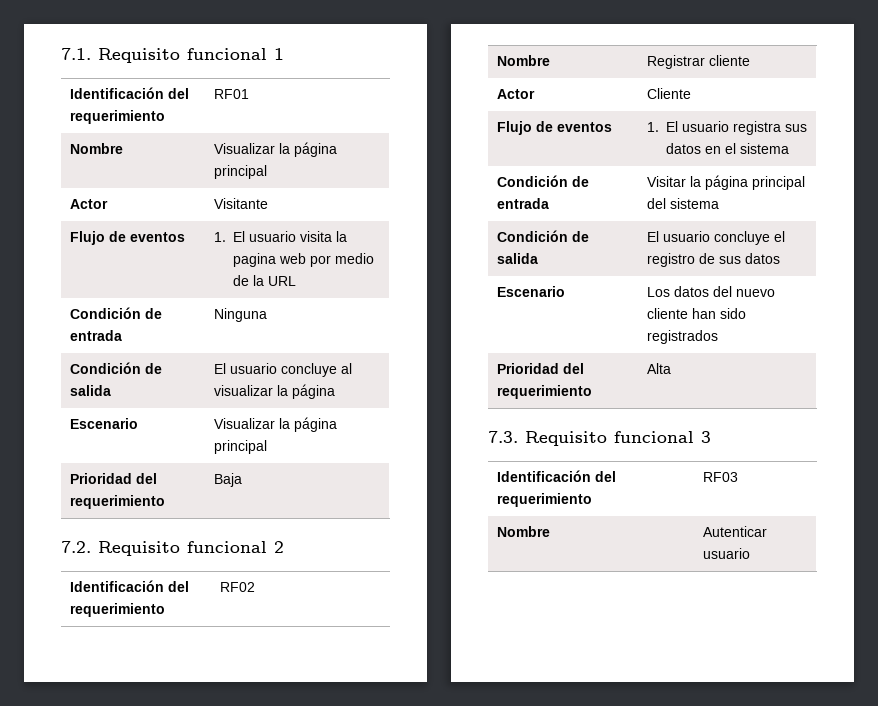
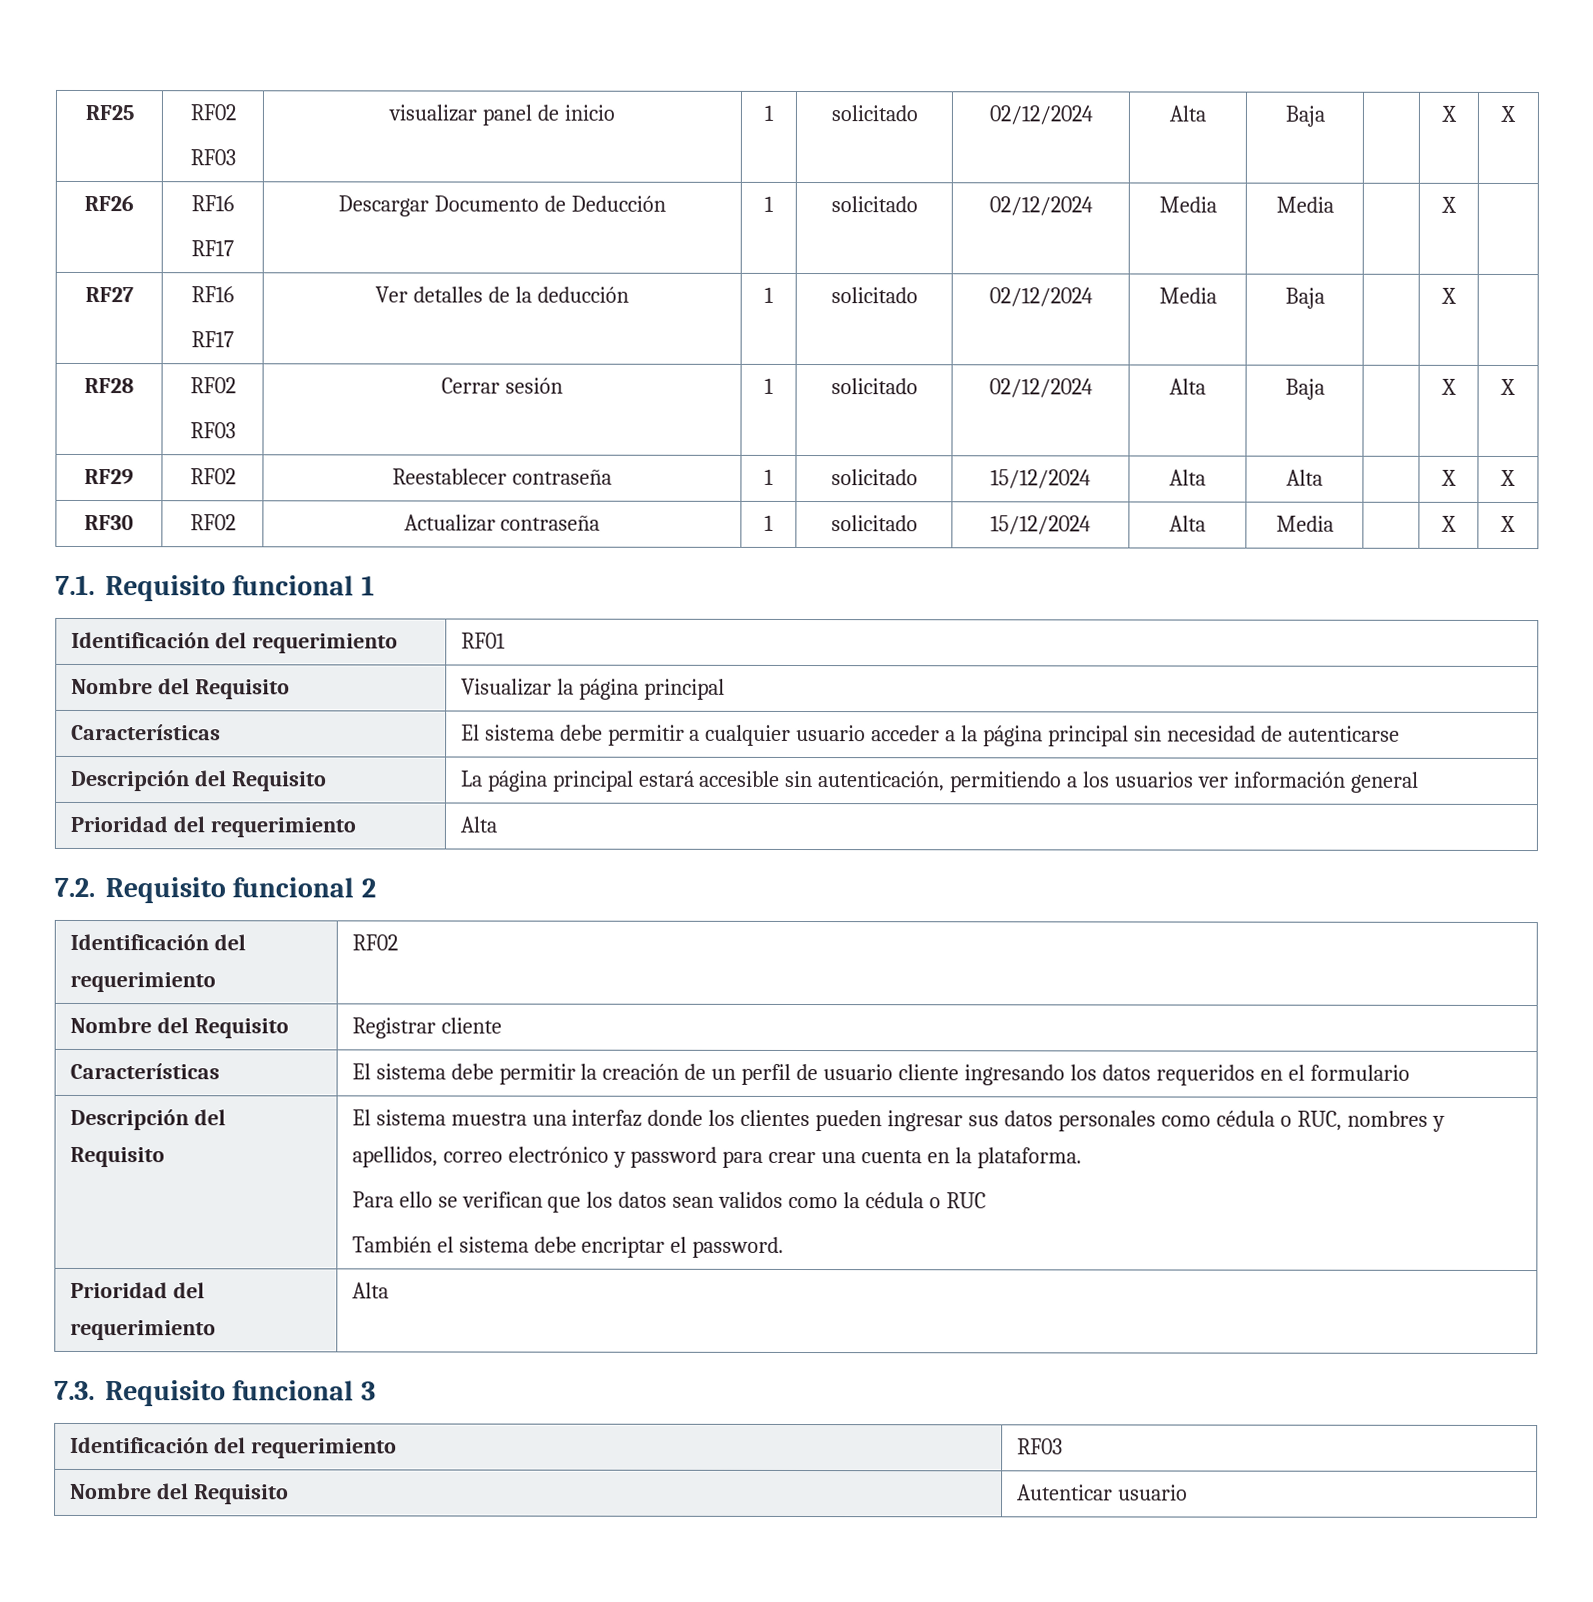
+ RF25 | RF02
+ RF03 | visualizar panel de inicio | 1 | solicitado | 02/12/2024 | Alta | Baja | | X | X
+ RF26 | RF16
+ RF17 | Descargar Documento de Deducción | 1 | solicitado | 02/12/2024 | Media | Media | | X |
+ RF27 | RF16
+ RF17 | Ver detalles de la deducción | 1 | solicitado | 02/12/2024 | Media | Baja | | X |
+ RF28 | RF02
+ RF03 | Cerrar sesión | 1 | solicitado | 02/12/2024 | Alta | Baja | | X | X
+ RF29 | RF02 | Reestablecer contraseña | 1 | solicitado | 15/12/2024 | Alta | Alta | | X | X
+ RF30 | RF02 | Actualizar contraseña | 1 | solicitado | 15/12/2024 | Alta | Media | | X | X
- Nombre | Visualizar la página principal
- Actor | Visitante
- Flujo de eventos | 1. El usuario visita la pagina web por medio de la URL
- Condición de entrada | Ninguna
- Condición de salida | El usuario concluye al visualizar la página
- Escenario | Visualizar la página principal
- Prioridad del requerimiento | Baja
+ Nombre del Requisito | Visualizar la página principal
+ Características | El sistema debe permitir a cualquier usuario acceder a la página principal sin necesidad de autenticarse
+ Descripción del Requisito | La página principal estará accesible sin autenticación, permitiendo a los usuarios ver información general
+ Prioridad del requerimiento | Alta
- Nombre | Registrar cliente
+ Nombre del Requisito | Registrar cliente
- Actor | Cliente
- Flujo de eventos | 1. El usuario registra sus datos en el sistema
- Condición de entrada | Visitar la página principal del sistema
- Condición de salida | El usuario concluye el registro de sus datos
- Escenario | Los datos del nuevo cliente han sido registrados
+ Características | El sistema debe permitir la creación de un perfil de usuario cliente ingresando los datos requeridos en el formulario
+ Descripción del Requisito | El sistema muestra una interfaz donde los clientes pueden ingresar sus datos personales como cédula o RUC, nombres y apellidos, correo electrónico y password para crear una cuenta en la plataforma.
+ Para ello se verifican que los datos sean validos como la cédula o RUC
+ También el sistema debe encriptar el password.
- Nombre | Autenticar usuario
+ Nombre del Requisito | Autenticar usuario

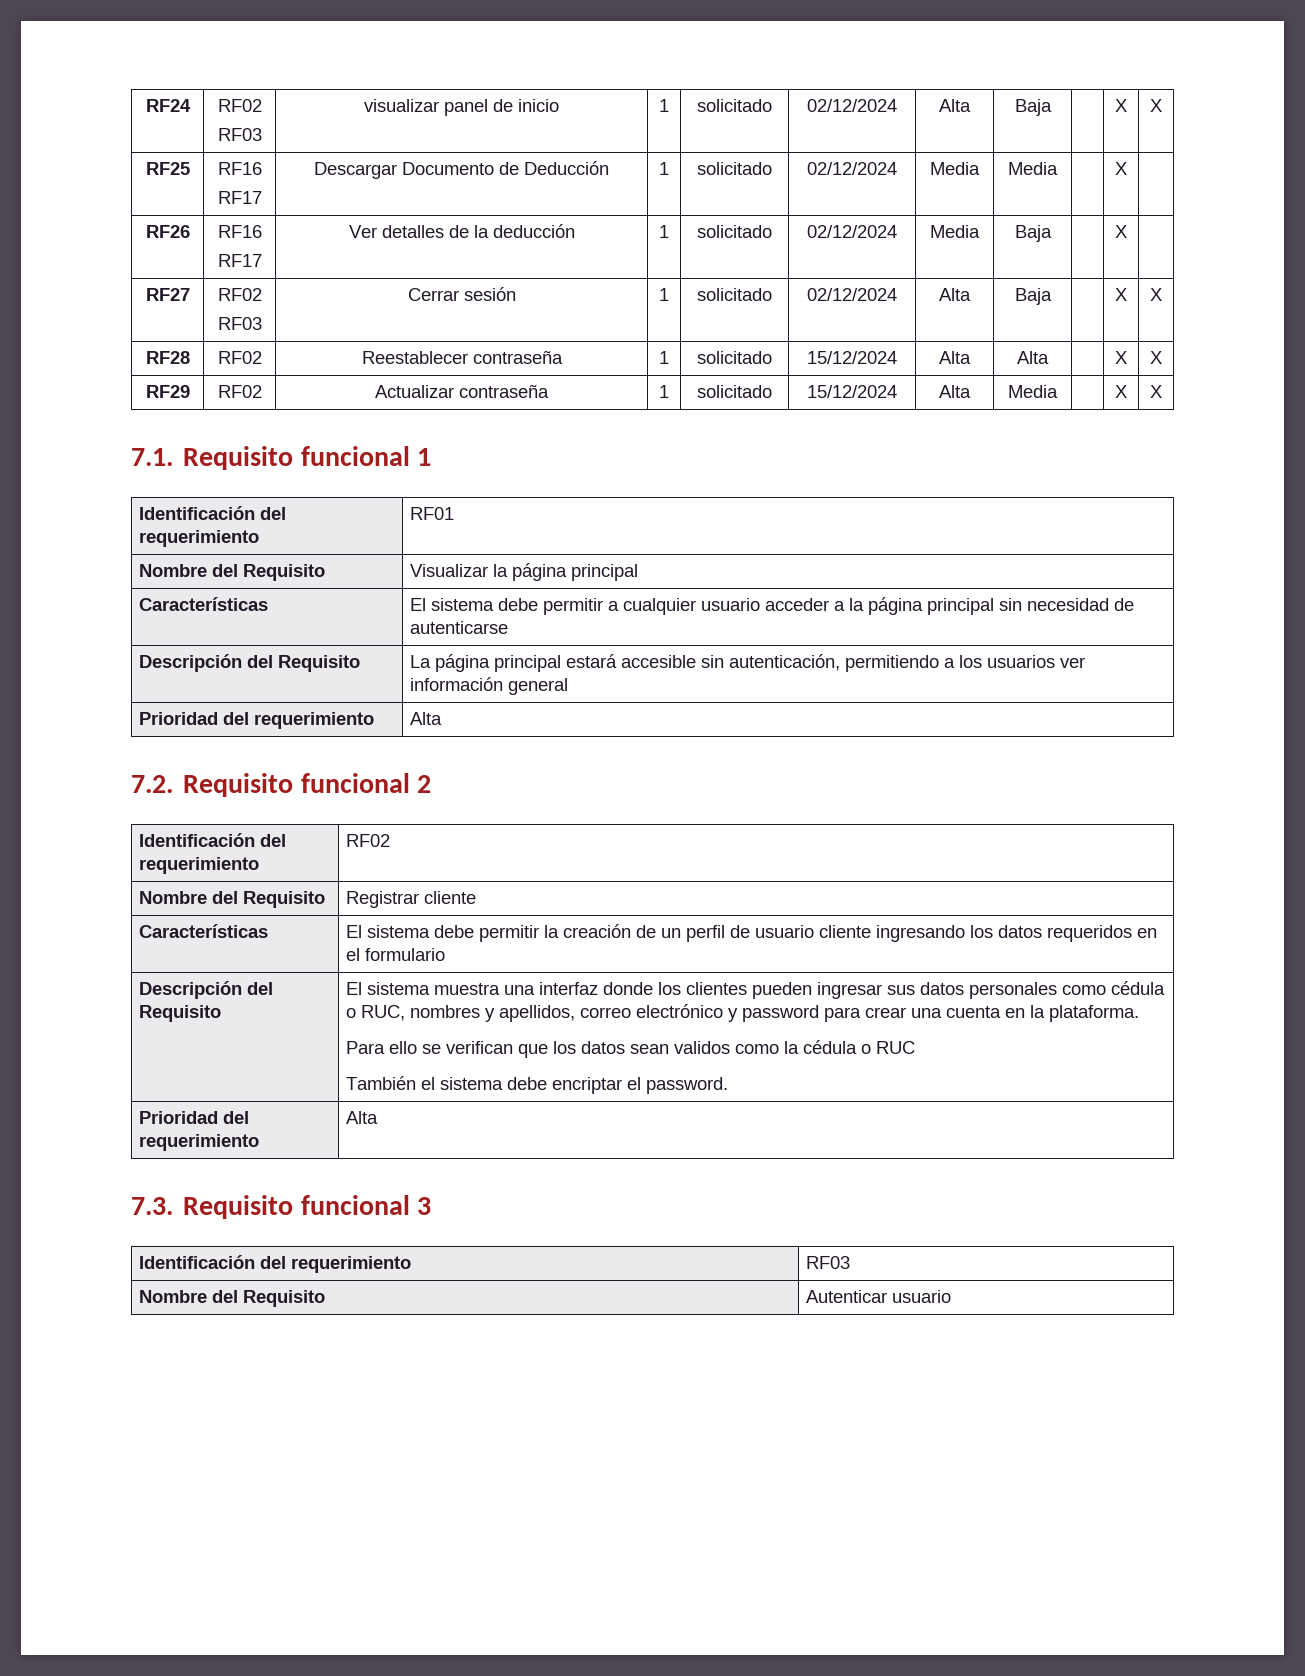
- RF25 | RF02
+ RF24 | RF02
- RF26 | RF16
+ RF25 | RF16
- RF27 | RF16
+ RF26 | RF16
- RF28 | RF02
+ RF27 | RF02
- RF29 | RF02 | Reestablecer contraseña | 1 | solicitado | 15/12/2024 | Alta | Alta | | X | X
+ RF28 | RF02 | Reestablecer contraseña | 1 | solicitado | 15/12/2024 | Alta | Alta | | X | X
- RF30 | RF02 | Actualizar contraseña | 1 | solicitado | 15/12/2024 | Alta | Media | | X | X
+ RF29 | RF02 | Actualizar contraseña | 1 | solicitado | 15/12/2024 | Alta | Media | | X | X

